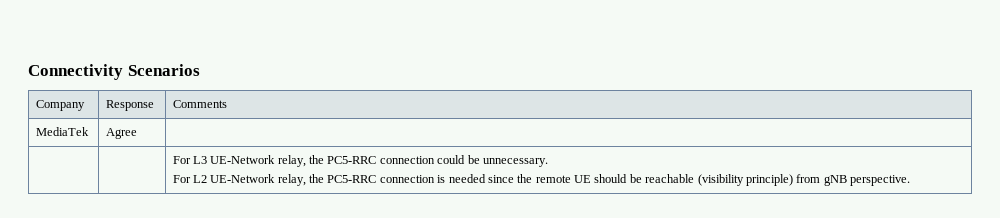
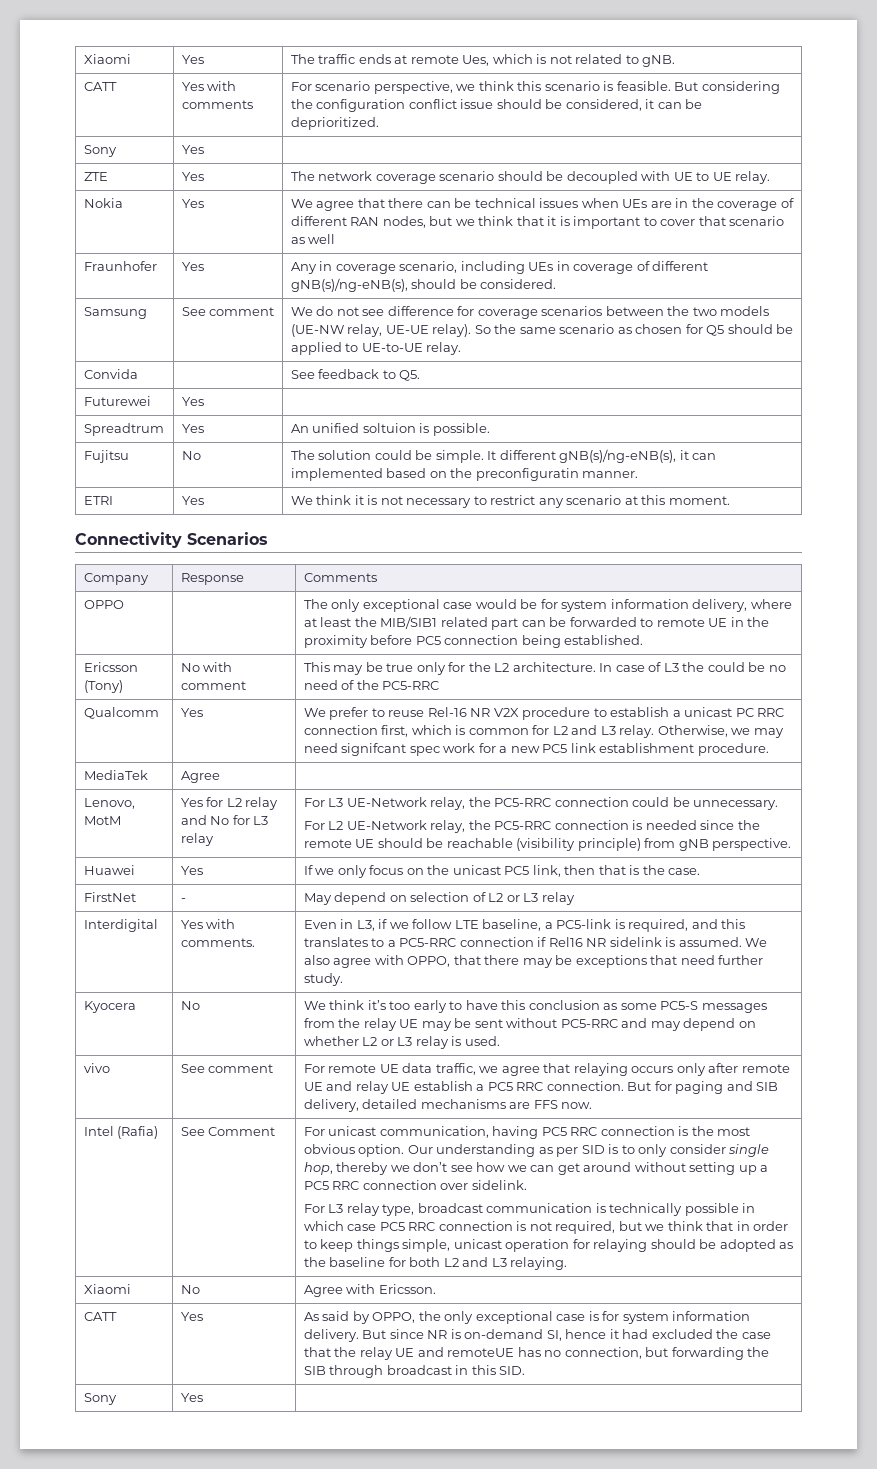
+ Xiaomi | Yes | The traffic ends at remote Ues, which is not related to gNB.
+ CATT | Yes with comments | For scenario perspective, we think this scenario is feasible. But considering the configuration conflict issue should be considered, it can be deprioritized.
+ Sony | Yes |
+ ZTE | Yes | The network coverage scenario should be decoupled with UE to UE relay.
+ Nokia | Yes | We agree that there can be technical issues when UEs are in the coverage of different RAN nodes, but we think that it is important to cover that scenario as well
+ Fraunhofer | Yes | Any in coverage scenario, including UEs in coverage of different gNB(s)/ng-eNB(s), should be considered.
+ Samsung | See comment | We do not see difference for coverage scenarios between the two models (UE-NW relay, UE-UE relay). So the same scenario as chosen for Q5 should be applied to UE-to-UE relay.
+ Convida | | See feedback to Q5.
+ Futurewei | Yes |
+ Spreadtrum | Yes | An unified soltuion is possible.
+ Fujitsu | No | The solution could be simple. It different gNB(s)/ng-eNB(s), it can implemented based on the preconfiguratin manner.
+ ETRI | Yes | We think it is not necessary to restrict any scenario at this moment.
+ OPPO | | The only exceptional case would be for system information delivery, where at least the MIB/SIB1 related part can be forwarded to remote UE in the proximity before PC5 connection being established.
+ Ericsson (Tony) | No with comment | This may be true only for the L2 architecture. In case of L3 the could be no need of the PC5-RRC
+ Qualcomm | Yes | We prefer to reuse Rel-16 NR V2X procedure to establish a unicast PC RRC connection first, which is common for L2 and L3 relay. Otherwise, we may need signifcant spec work for a new PC5 link establishment procedure.
  MediaTek | Agree |
- | | For L3 UE-Network relay, the PC5-RRC connection could be unnecessary.
+ Lenovo, MotM | Yes for L2 relay and No for L3 relay | For L3 UE-Network relay, the PC5-RRC connection could be unnecessary.
+ Huawei | Yes | If we only focus on the unicast PC5 link, then that is the case.
+ FirstNet | - | May depend on selection of L2 or L3 relay
+ Interdigital | Yes with comments. | Even in L3, if we follow LTE baseline, a PC5-link is required, and this translates to a PC5-RRC connection if Rel16 NR sidelink is assumed. We also agree with OPPO, that there may be exceptions that need further study.
+ Kyocera | No | We think it’s too early to have this conclusion as some PC5-S messages from the relay UE may be sent without PC5-RRC and may depend on whether L2 or L3 relay is used.
+ vivo | See comment | For remote UE data traffic, we agree that relaying occurs only after remote UE and relay UE establish a PC5 RRC connection. But for paging and SIB delivery, detailed mechanisms are FFS now.
+ Intel (Rafia) | See Comment | For unicast communication, having PC5 RRC connection is the most obvious option. Our understanding as per SID is to only consider single hop, thereby we don’t see how we can get around without setting up a PC5 RRC connection over sidelink.
+ For L3 relay type, broadcast communication is technically possible in which case PC5 RRC connection is not required, but we think that in order to keep things simple, unicast operation for relaying should be adopted as the baseline for both L2 and L3 relaying.
+ Xiaomi | No | Agree with Ericsson.
+ CATT | Yes | As said by OPPO, the only exceptional case is for system information delivery. But since NR is on-demand SI, hence it had excluded the case that the relay UE and remoteUE has no connection, but forwarding the SIB through broadcast in this SID.
+ Sony | Yes |

